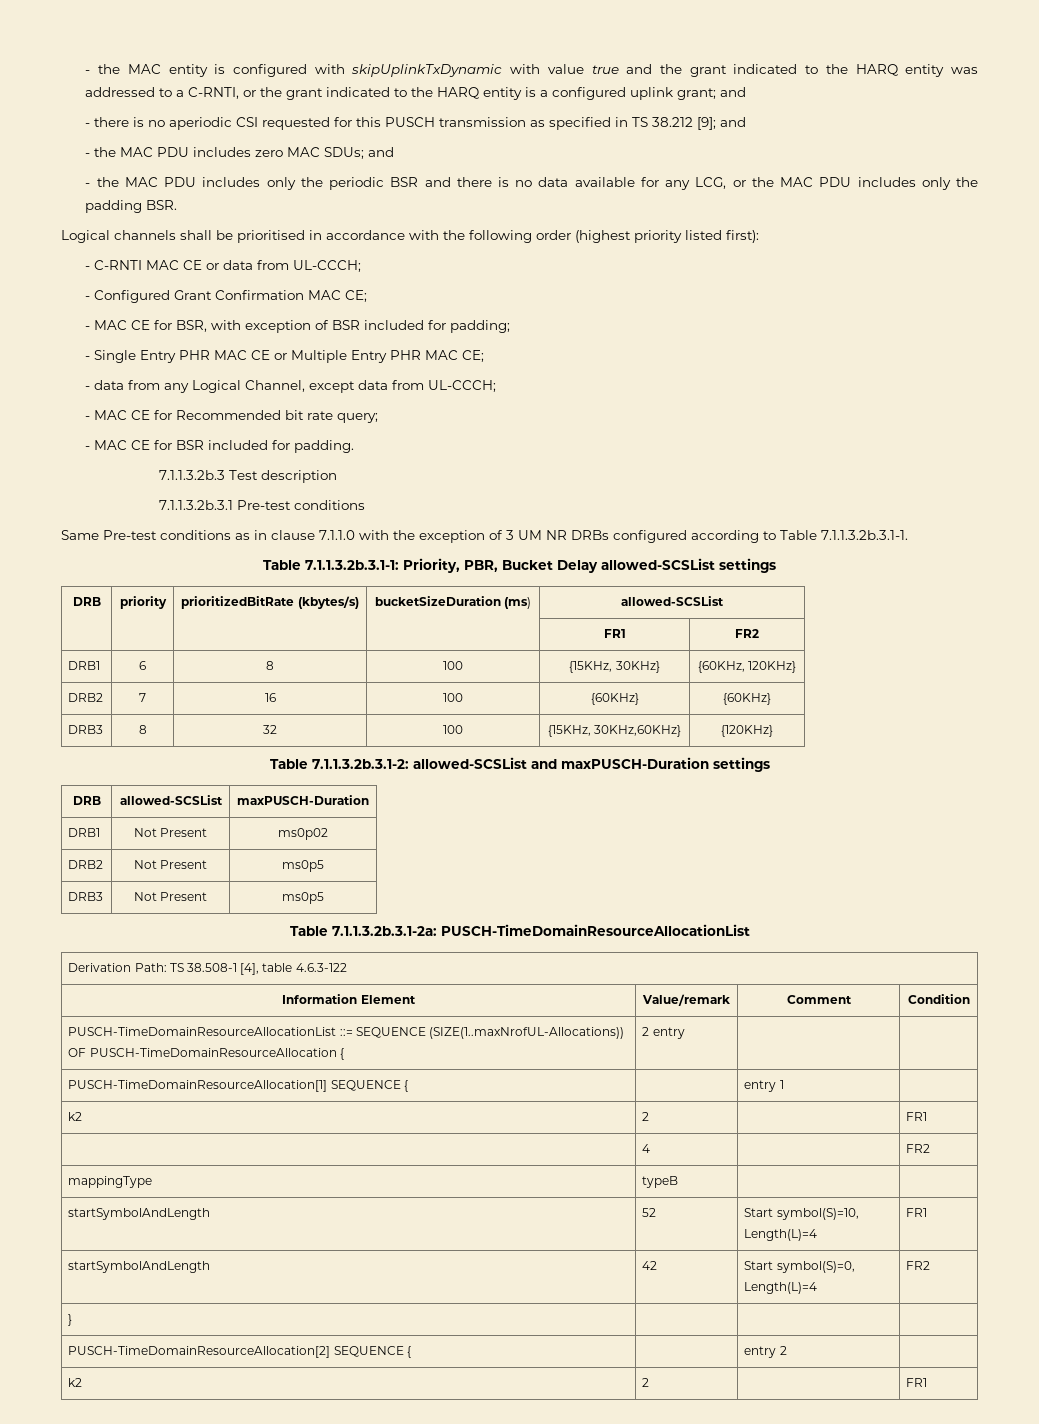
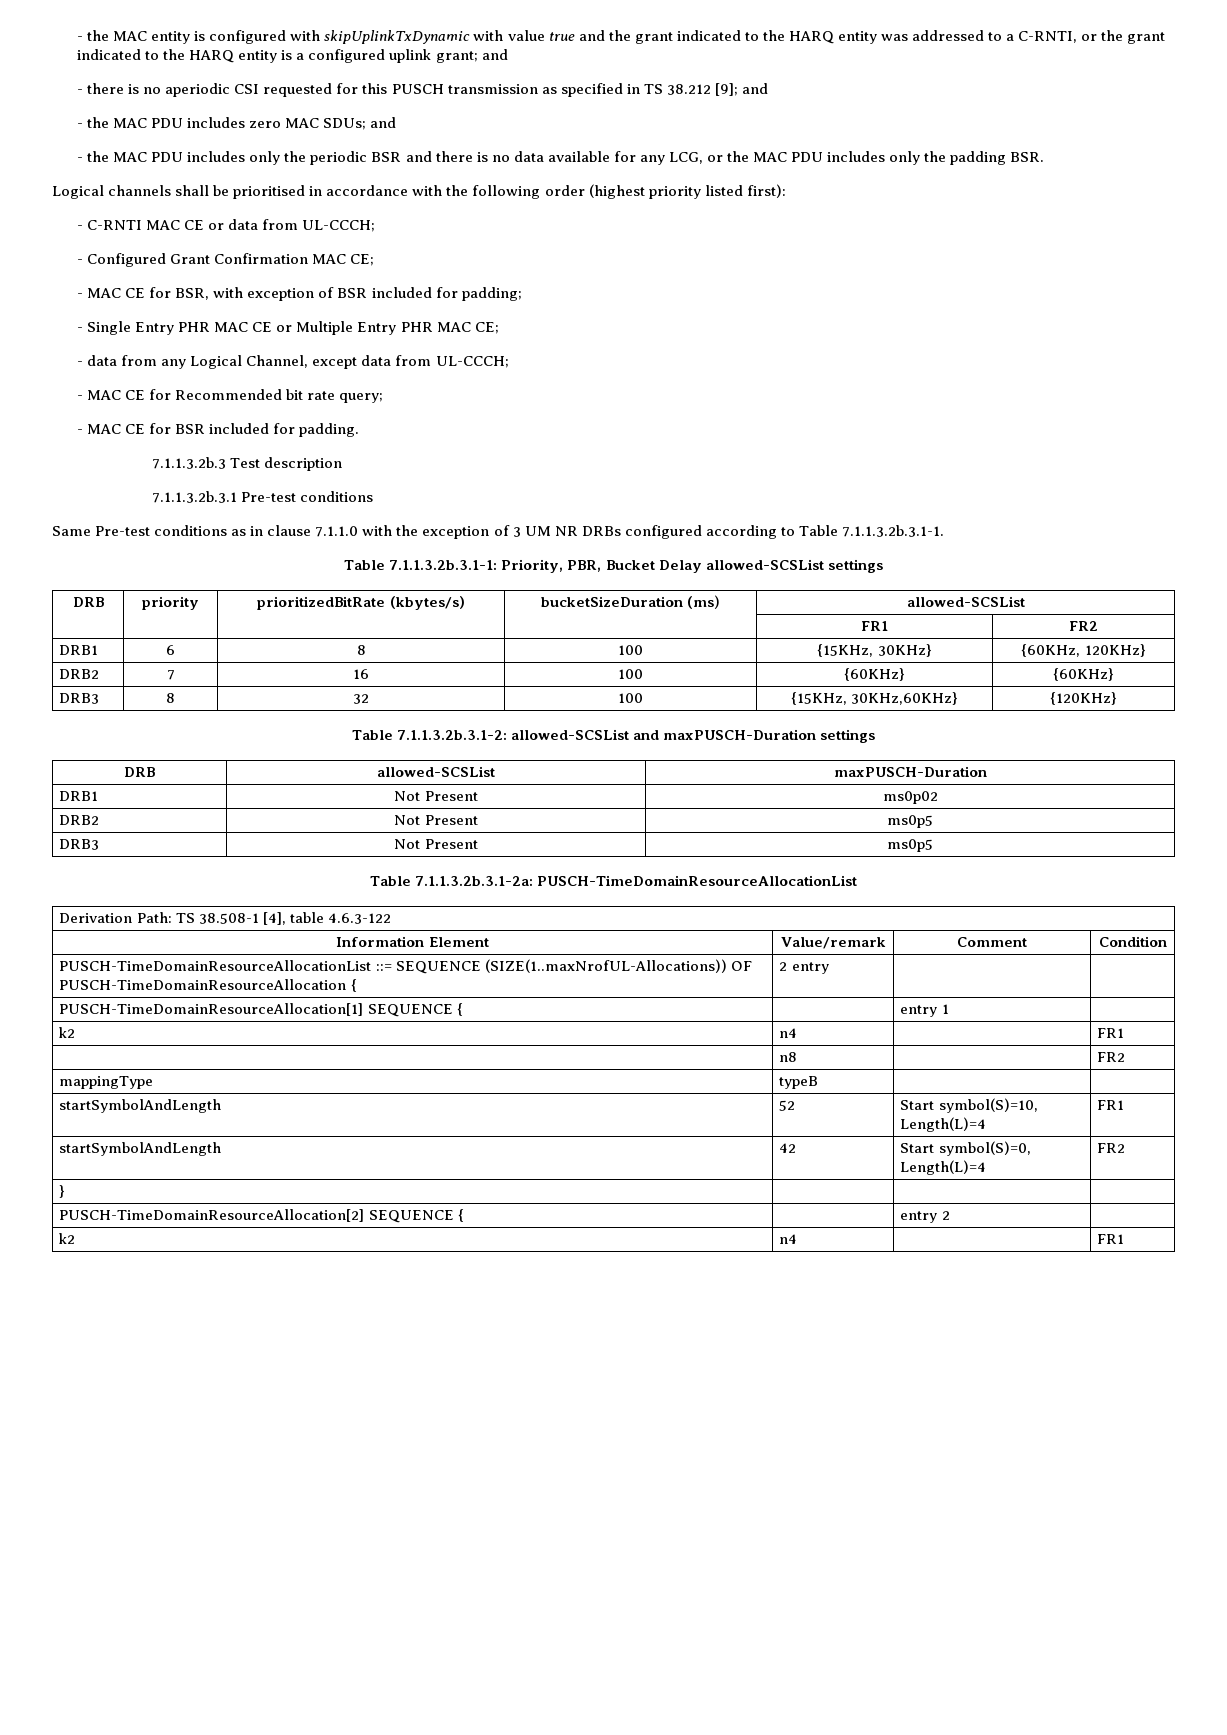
  PUSCH-TimeDomainResourceAllocation[1] SEQUENCE { | | entry 1 |
- k2 | 2 | | FR1
+ k2 | n4 | | FR1
- | 4 | | FR2
+ | n8 | | FR2
  PUSCH-TimeDomainResourceAllocation[2] SEQUENCE { | | entry 2 |
- k2 | 2 | | FR1
+ k2 | n4 | | FR1

